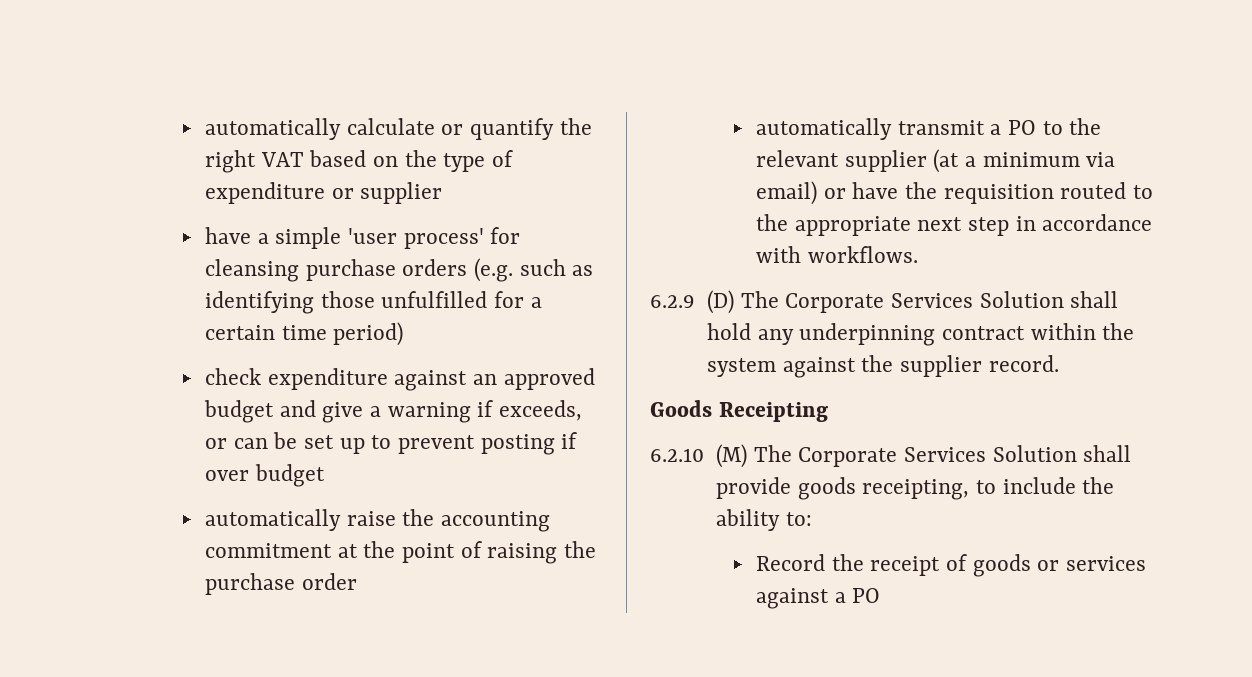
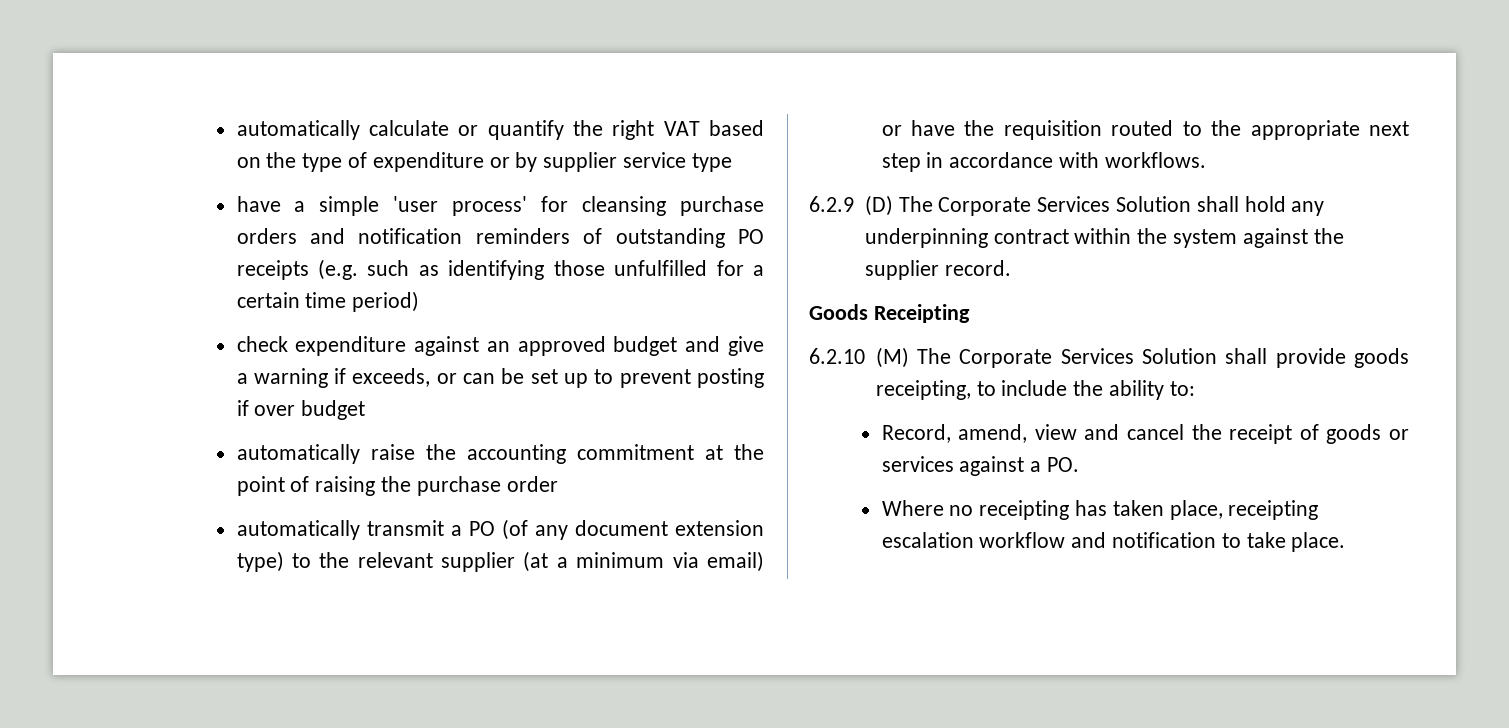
- automatically calculate or quantify the right VAT based on the type of expenditure or supplier
+ automatically calculate or quantify the right VAT based on the type of expenditure or by supplier service type
- have a simple 'user process' for cleansing purchase orders (e.g. such as identifying those unfulfilled for a certain time period)
+ have a simple 'user process' for cleansing purchase orders and notification reminders of outstanding PO receipts (e.g. such as identifying those unfulfilled for a certain time period)
- automatically transmit a PO to the relevant supplier (at a minimum via email) or have the requisition routed to the appropriate next step in accordance with workflows.
+ automatically transmit a PO (of any document extension type) to the relevant supplier (at a minimum via email) or have the requisition routed to the appropriate next step in accordance with workflows.
- Record the receipt of goods or services against a PO
+ Record, amend, view and cancel the receipt of goods or services against a PO.
+ Where no receipting has taken place, receipting escalation workflow and notification to take place.

